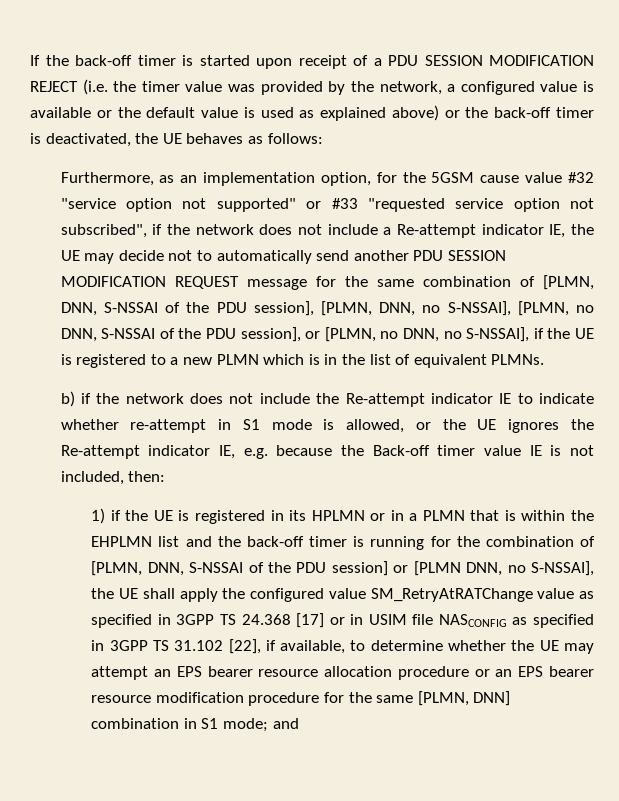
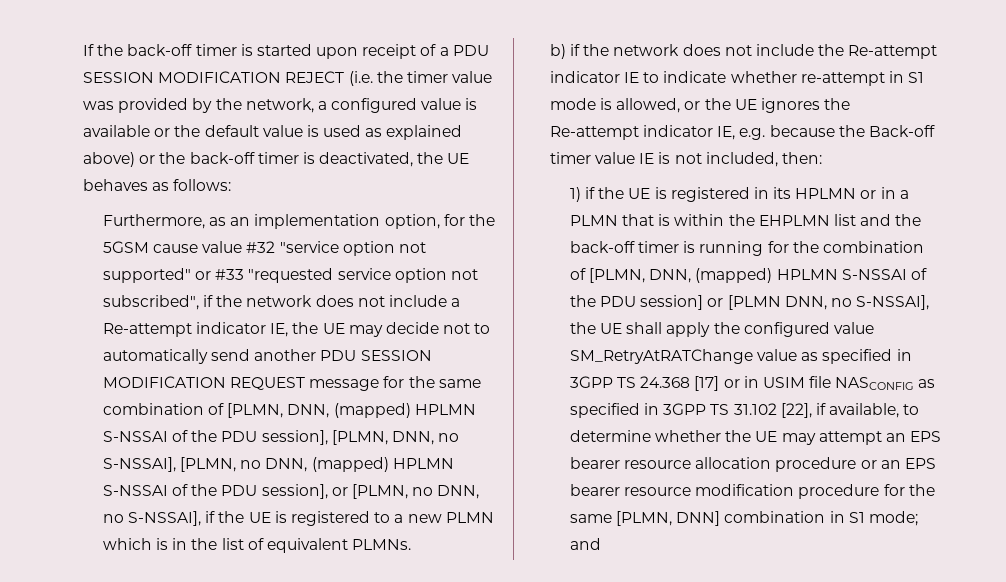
- Furthermore, as an implementation option, for the 5GSM cause value #32 "service option not supported" or #33 "requested service option not subscribed", if the network does not include a Re-attempt indicator IE, the UE may decide not to automatically send another PDU SESSION MODIFICATION REQUEST message for the same combination of [PLMN, DNN, S-NSSAI of the PDU session], [PLMN, DNN, no S-NSSAI], [PLMN, no DNN, S-NSSAI of the PDU session], or [PLMN, no DNN, no S-NSSAI], if the UE is registered to a new PLMN which is in the list of equivalent PLMNs.
+ Furthermore, as an implementation option, for the 5GSM cause value #32 "service option not supported" or #33 "requested service option not subscribed", if the network does not include a Re-attempt indicator IE, the UE may decide not to automatically send another PDU SESSION MODIFICATION REQUEST message for the same combination of [PLMN, DNN, (mapped) HPLMN S-NSSAI of the PDU session], [PLMN, DNN, no S-NSSAI], [PLMN, no DNN, (mapped) HPLMN S-NSSAI of the PDU session], or [PLMN, no DNN, no S-NSSAI], if the UE is registered to a new PLMN which is in the list of equivalent PLMNs.
- 1) if the UE is registered in its HPLMN or in a PLMN that is within the EHPLMN list and the back-off timer is running for the combination of [PLMN, DNN, S-NSSAI of the PDU session] or [PLMN DNN, no S-NSSAI], the UE shall apply the configured value SM_RetryAtRATChange value as specified in 3GPP TS 24.368 [17] or in USIM file NASCONFIG as specified in 3GPP TS 31.102 [22], if available, to determine whether the UE may attempt an EPS bearer resource allocation procedure or an EPS bearer resource modification procedure for the same [PLMN, DNN] combination in S1 mode;
+ 1) if the UE is registered in its HPLMN or in a PLMN that is within the EHPLMN list and the back-off timer is running for the combination of [PLMN, DNN, (mapped) HPLMN S-NSSAI of the PDU session] or [PLMN DNN, no S-NSSAI], the UE shall apply the configured value SM_RetryAtRATChange value as specified in 3GPP TS 24.368 [17] or in USIM file NASCONFIG as specified in 3GPP TS 31.102 [22], if available, to determine whether the UE may attempt an EPS bearer resource allocation procedure or an EPS bearer resource modification procedure for the same [PLMN, DNN] combination in S1 mode;

